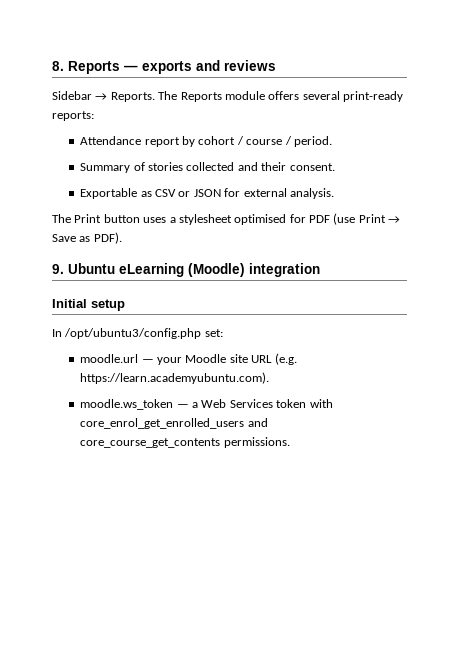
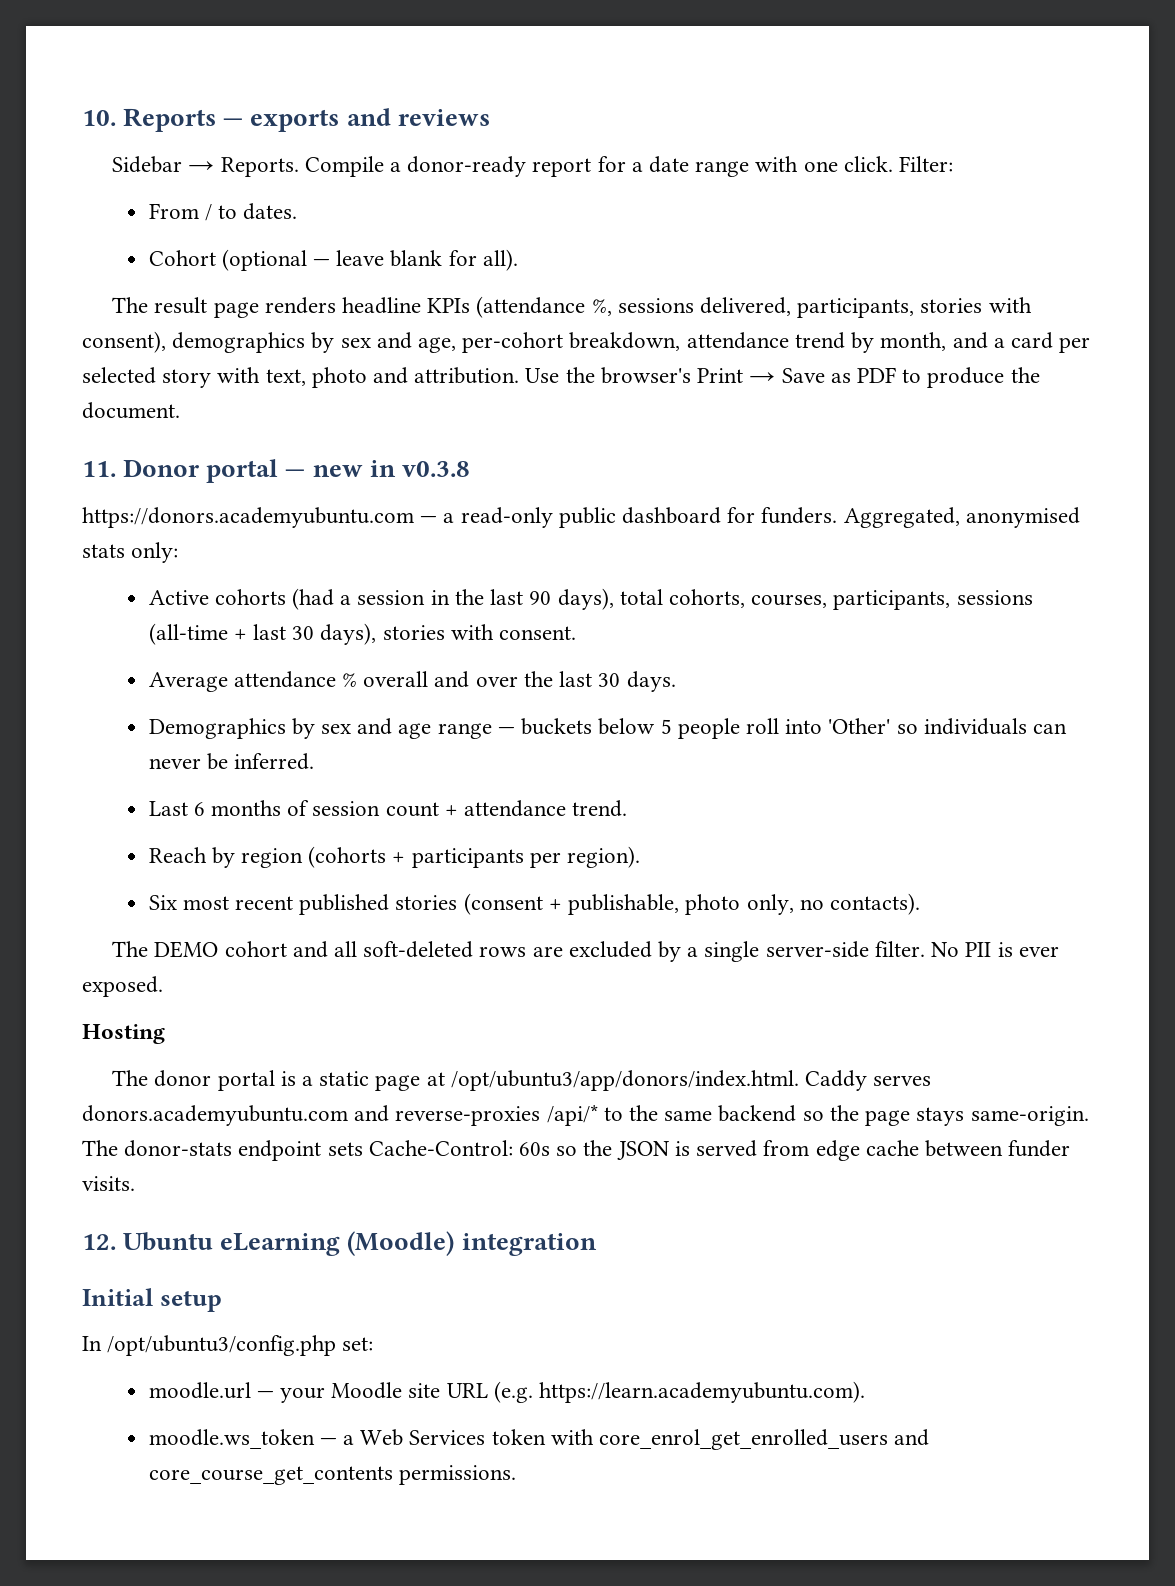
- 8. Reports — exports and reviews
+ 10. Reports — exports and reviews
- The Reports module offers several print-ready reports:
- Attendance report by cohort / course / period.
- Summary of stories collected and their consent.
- Exportable as CSV or JSON for external analysis.
- The Print button uses a stylesheet optimised for PDF (use Print → Save as PDF).
- 9. Ubuntu eLearning (Moodle) integration
+ Compile a donor-ready report for a date range with one click. Filter:
+ From / to dates.
+ Cohort (optional — leave blank for all).
+ The result page renders headline KPIs (attendance %, sessions delivered, participants, stories with consent), demographics by sex and age, per-cohort breakdown, attendance trend by month, and a card per selected story with text, photo and attribution. Use the browser's Print → Save as PDF to produce the document.
+ 11. Donor portal — new in v0.3.8
+ https://donors.academyubuntu.com — a read-only public dashboard for funders. Aggregated, anonymised stats only:
+ Active cohorts (had a session in the last 90 days), total cohorts, courses, participants, sessions (all-time + last 30 days), stories with consent.
+ Average attendance % overall and over the last 30 days.
+ Demographics by sex and age range — buckets below 5 people roll into 'Other' so individuals can never be inferred.
+ Last 6 months of session count + attendance trend.
+ Reach by region (cohorts + participants per region).
+ Six most recent published stories (consent + publishable, photo only, no contacts).
+ The DEMO cohort and all soft-deleted rows are excluded by a single server-side filter. No PII is ever exposed.
+ Hosting
+ The donor portal is a static page at /opt/ubuntu3/app/donors/index.html. Caddy serves donors.academyubuntu.com and reverse-proxies /api/* to the same backend so the page stays same-origin. The donor-stats endpoint sets Cache-Control: 60s so the JSON is served from edge cache between funder visits.
+ 12. Ubuntu eLearning (Moodle) integration

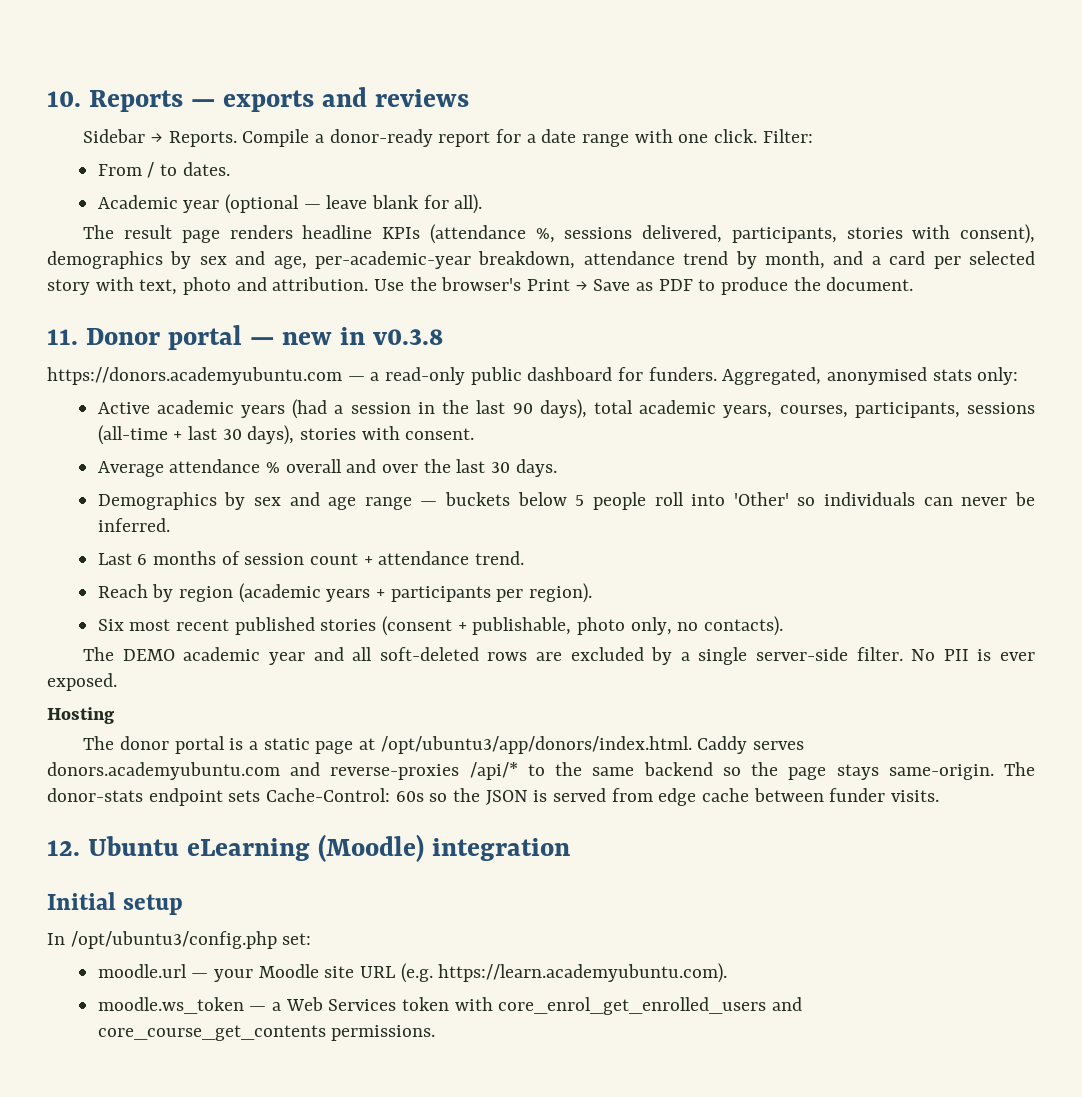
- Cohort (optional — leave blank for all).
+ Academic year (optional — leave blank for all).
- The result page renders headline KPIs (attendance %, sessions delivered, participants, stories with consent), demographics by sex and age, per-cohort breakdown, attendance trend by month, and a card per selected story with text, photo and attribution.
+ The result page renders headline KPIs (attendance %, sessions delivered, participants, stories with consent), demographics by sex and age, per-academic-year breakdown, attendance trend by month, and a card per selected story with text, photo and attribution.
- Active cohorts (had a session in the last 90 days), total cohorts, courses, participants, sessions (all-time + last 30 days), stories with consent.
+ Active academic years (had a session in the last 90 days), total academic years, courses, participants, sessions (all-time + last 30 days), stories with consent.
- Reach by region (cohorts + participants per region).
+ Reach by region (academic years + participants per region).
- The DEMO cohort and all soft-deleted rows are excluded by a single server-side filter.
+ The DEMO academic year and all soft-deleted rows are excluded by a single server-side filter.

